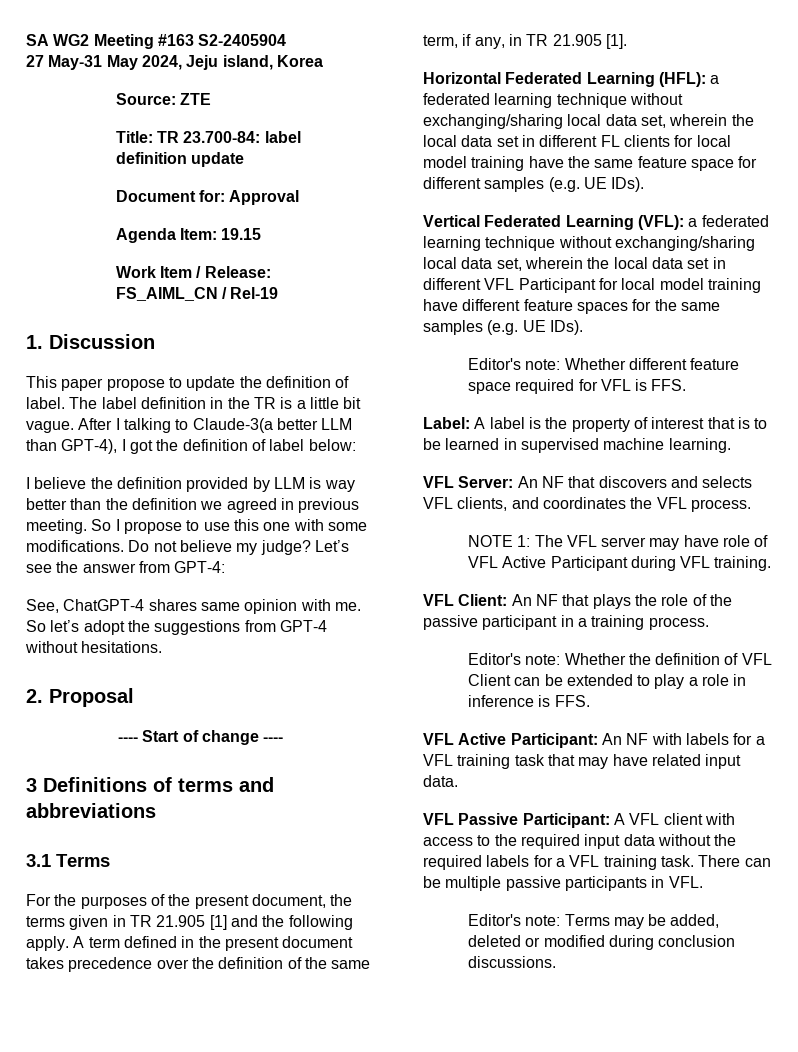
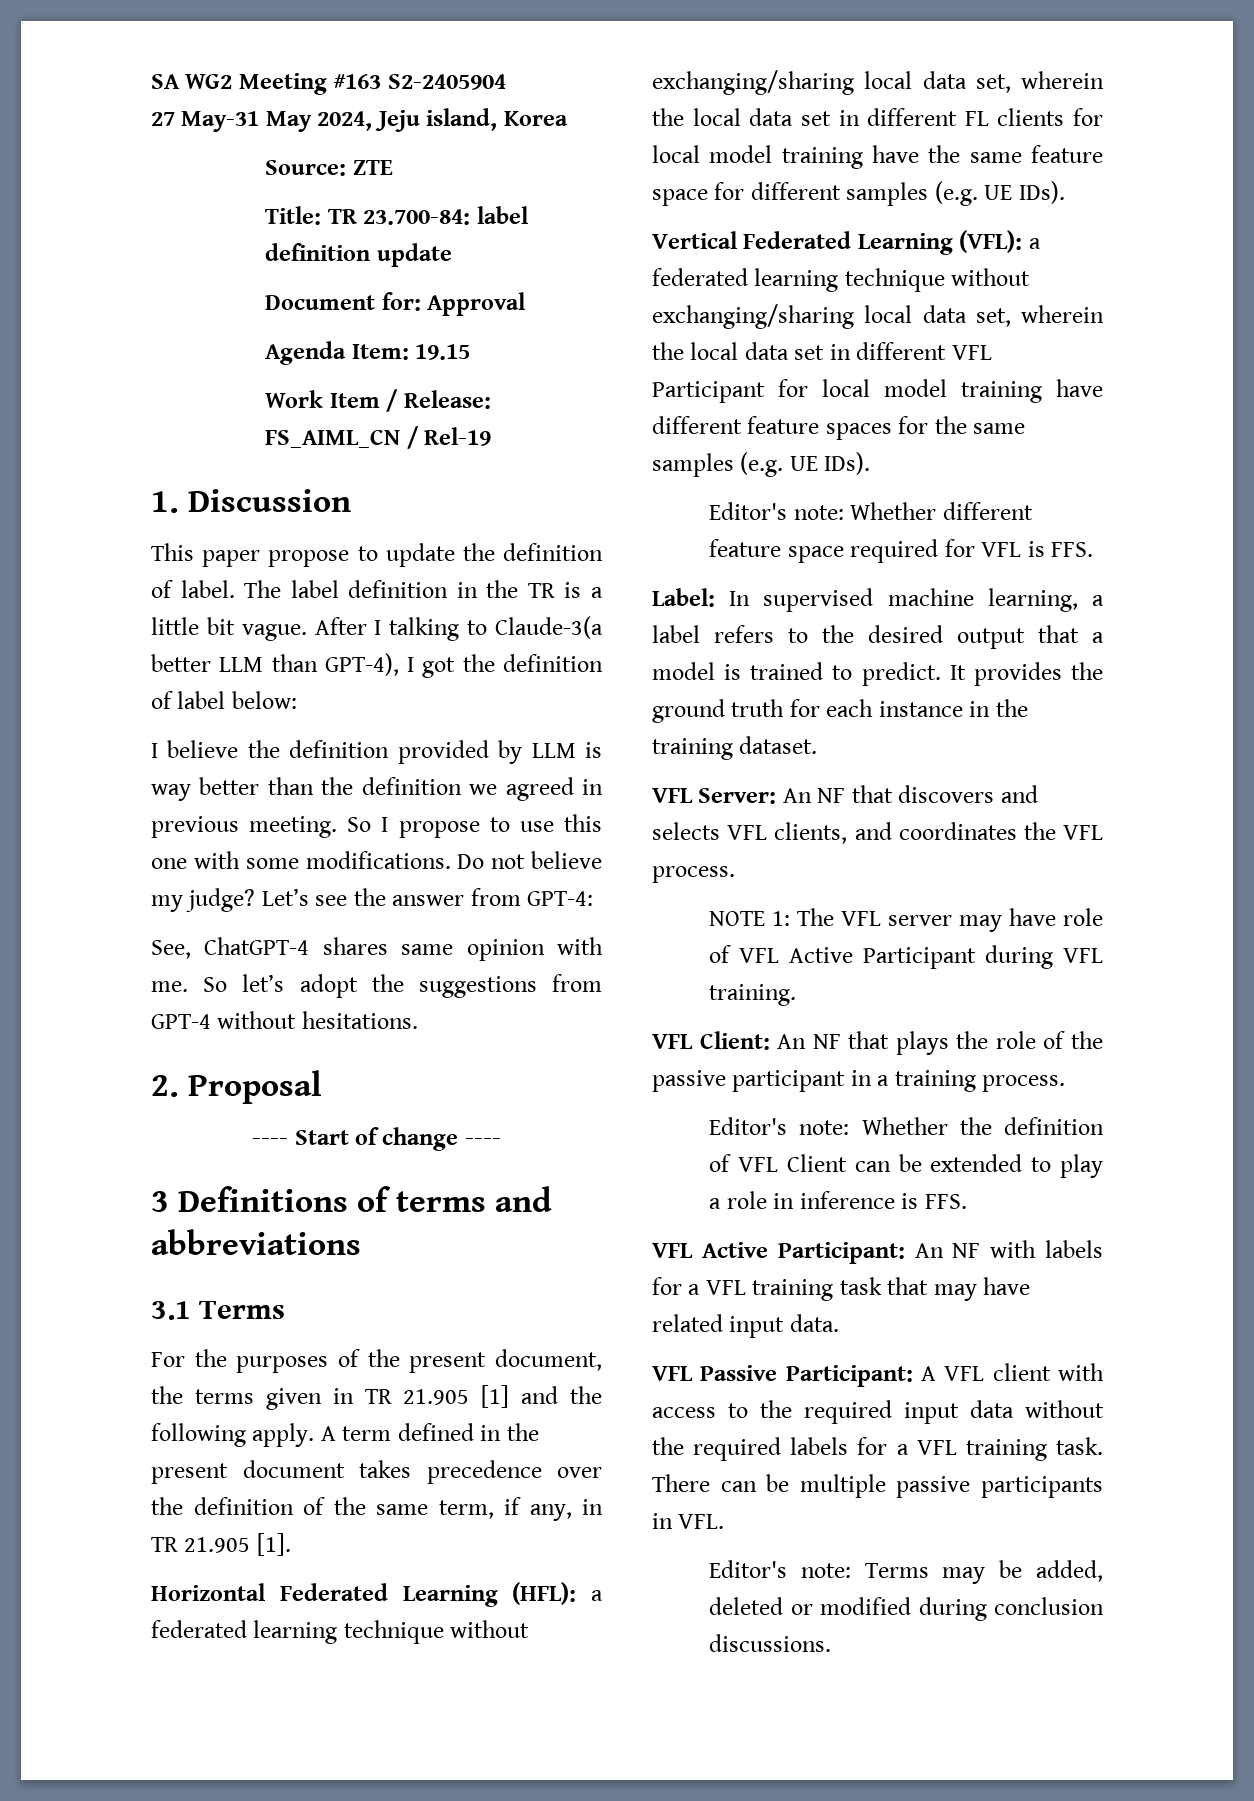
- Label: A label is the property of interest that is to be learned in supervised machine learning.
+ Label: In supervised machine learning, a label refers to the desired output that a model is trained to predict. It provides the ground truth for each instance in the training dataset.

